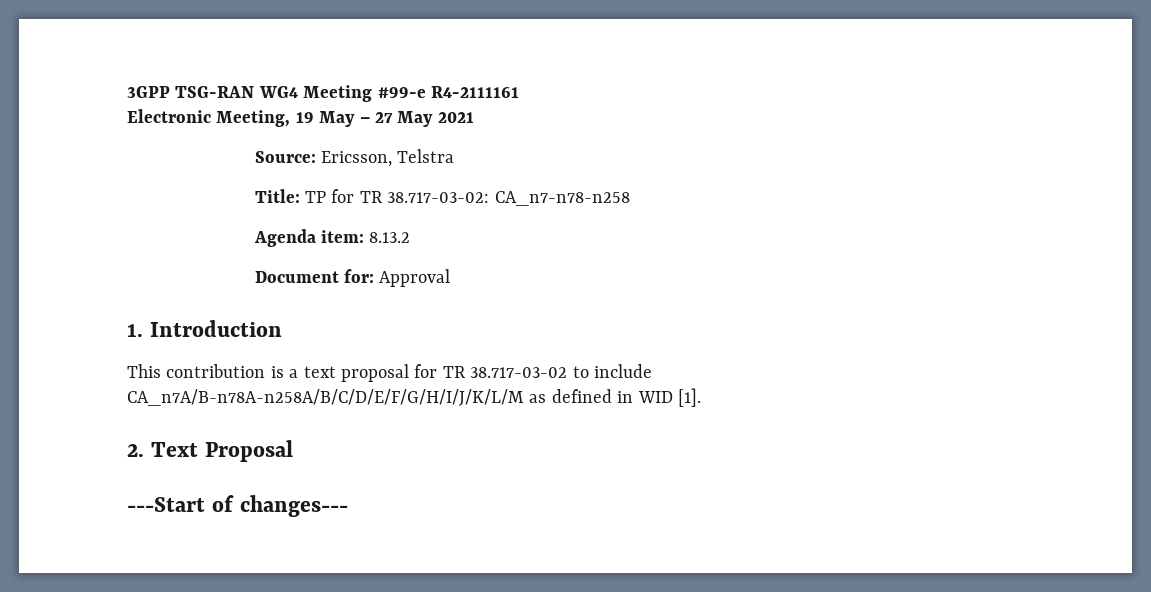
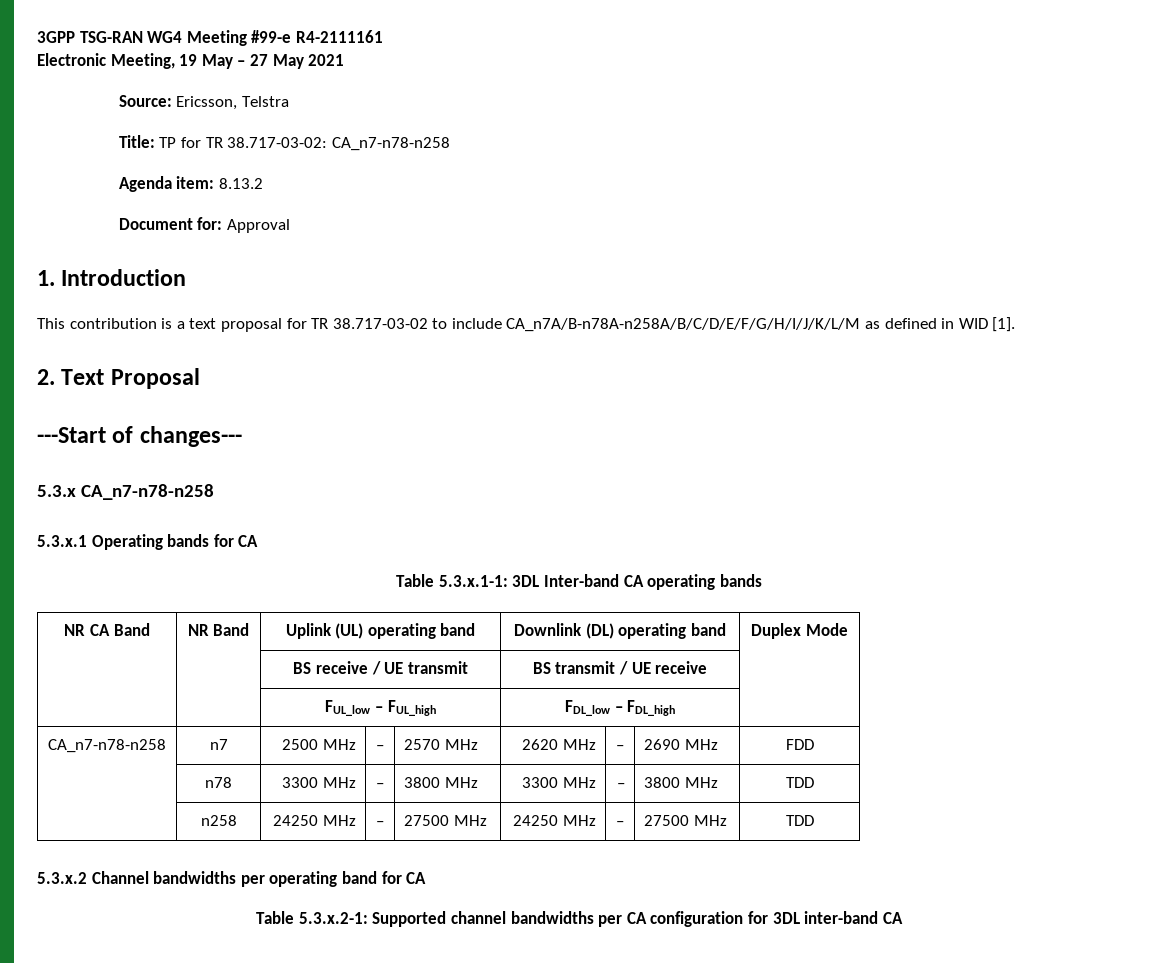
+ 5.3.x CA_n7-n78-n258
+ 5.3.x.1 Operating bands for CA
+ Table 5.3.x.1-1: 3DL Inter-band CA operating bands
+ NR CA Band | NR Band | Uplink (UL) operating band | Downlink (DL) operating band | Duplex Mode
+ | | BS receive / UE transmit | BS transmit / UE receive |
+ | | FUL_low – FUL_high | FDL_low – FDL_high |
+ CA_n7-n78-n258 | n7 | 2500 MHz | – | 2570 MHz | 2620 MHz | – | 2690 MHz | FDD
+ | n78 | 3300 MHz | – | 3800 MHz | 3300 MHz | – | 3800 MHz | TDD
+ | n258 | 24250 MHz | – | 27500 MHz | 24250 MHz | – | 27500 MHz | TDD
+ 5.3.x.2 Channel bandwidths per operating band for CA
+ Table 5.3.x.2-1: Supported channel bandwidths per CA configuration for 3DL inter-band CA

